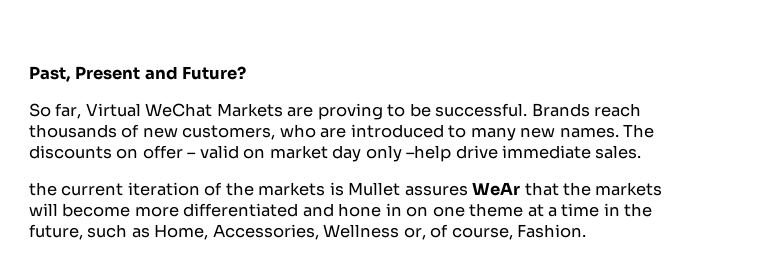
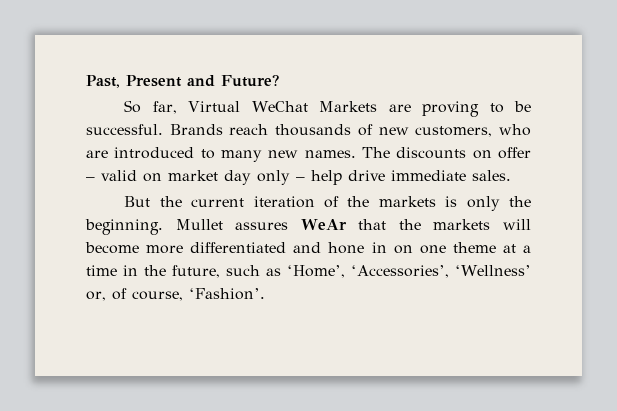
- The discounts on offer – valid on market day only –help drive immediate sales.
+ The discounts on offer – valid on market day only – help drive immediate sales.
- the current iteration of the markets is Mullet assures WeAr that the markets will become more differentiated and hone in on one theme at a time in the future, such as Home, Accessories, Wellness or, of course, Fashion.
+ But the current iteration of the markets is only the beginning. Mullet assures WeAr that the markets will become more differentiated and hone in on one theme at a time in the future, such as ‘Home’, ‘Accessories’, ‘Wellness’ or, of course, ‘Fashion’.

